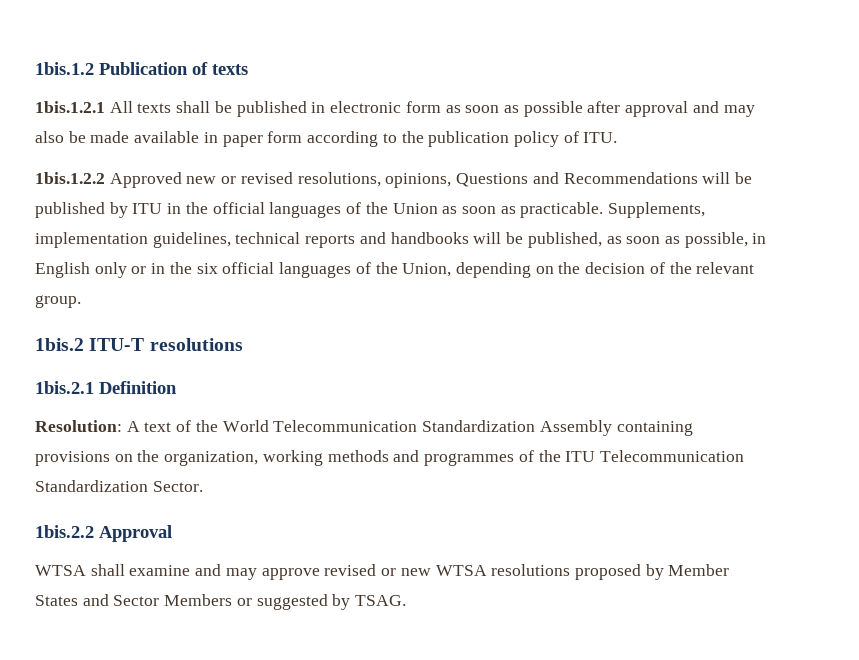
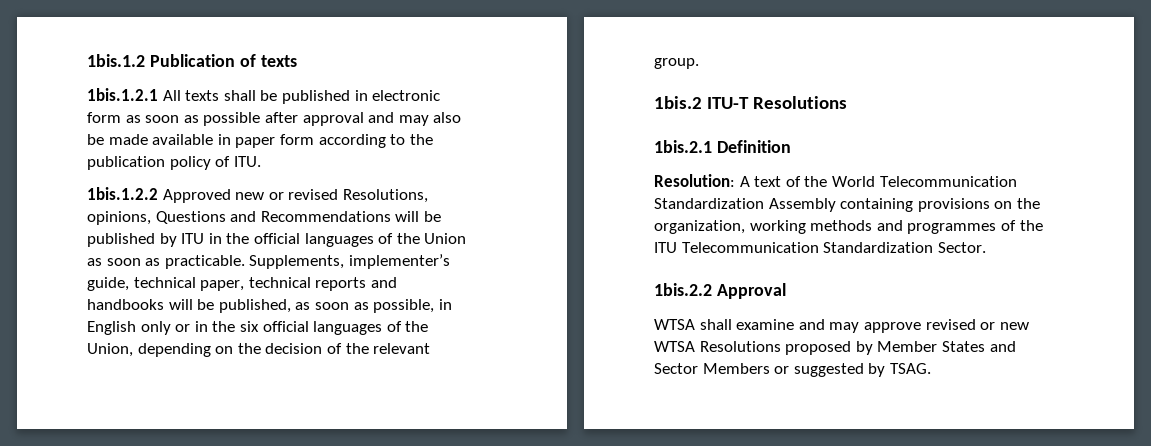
- 1bis.1.2.2 Approved new or revised resolutions, opinions, Questions and Recommendations will be published by ITU in the official languages of the Union as soon as practicable.
+ 1bis.1.2.2 Approved new or revised Resolutions, opinions, Questions and Recommendations will be published by ITU in the official languages of the Union as soon as practicable.
- Supplements, implementation guidelines, technical reports and handbooks will be published, as soon as possible, in English only or in the six official languages of the Union, depending on the decision of the relevant group.
+ Supplements, implementer’s guide, technical paper, technical reports and handbooks will be published, as soon as possible, in English only or in the six official languages of the Union, depending on the decision of the relevant group.
- 1bis.2 ITU-T resolutions
+ 1bis.2 ITU-T Resolutions
- WTSA shall examine and may approve revised or new WTSA resolutions proposed by Member States and Sector Members or suggested by TSAG.
+ WTSA shall examine and may approve revised or new WTSA Resolutions proposed by Member States and Sector Members or suggested by TSAG.

